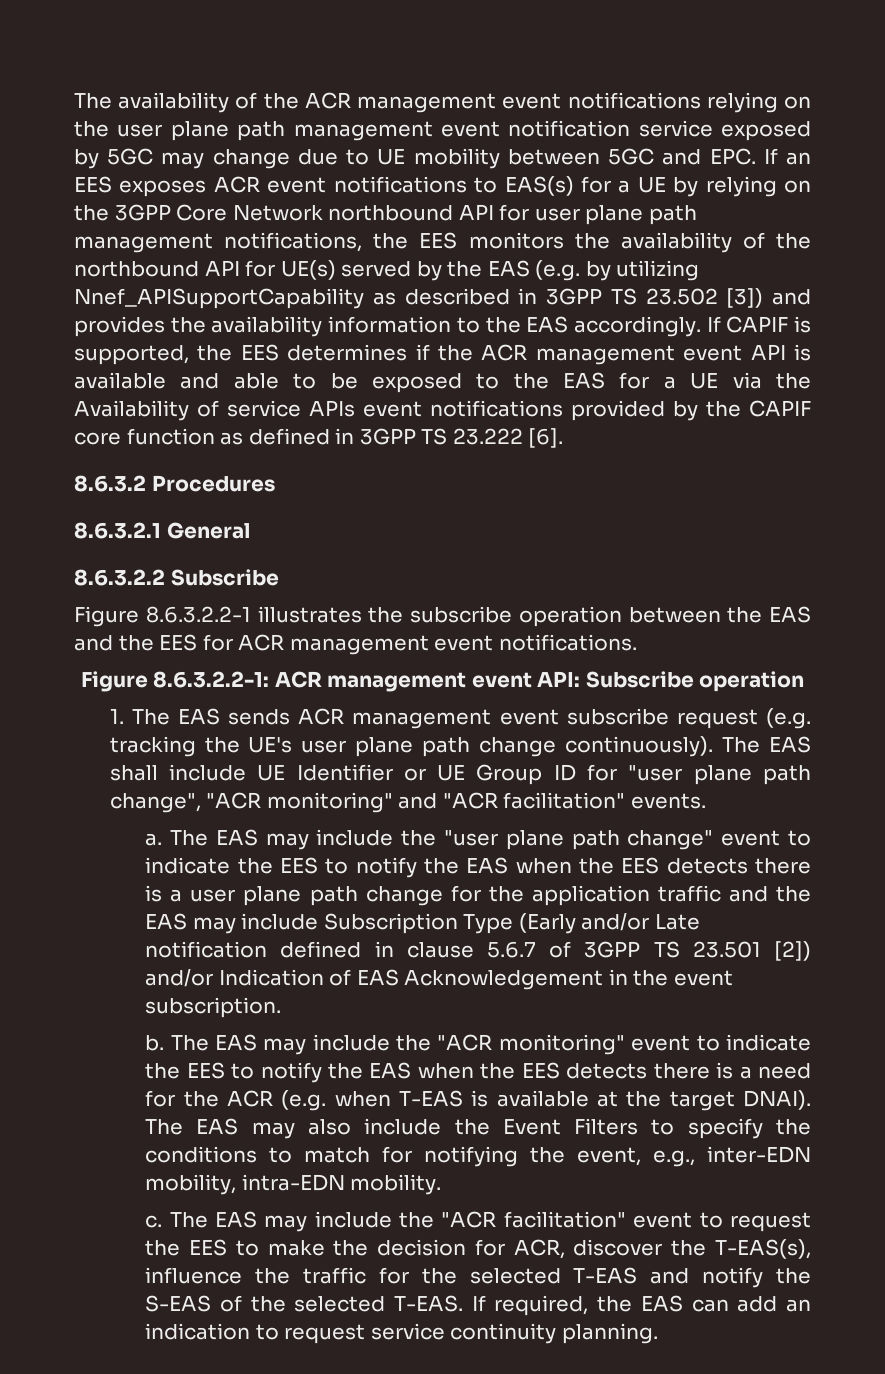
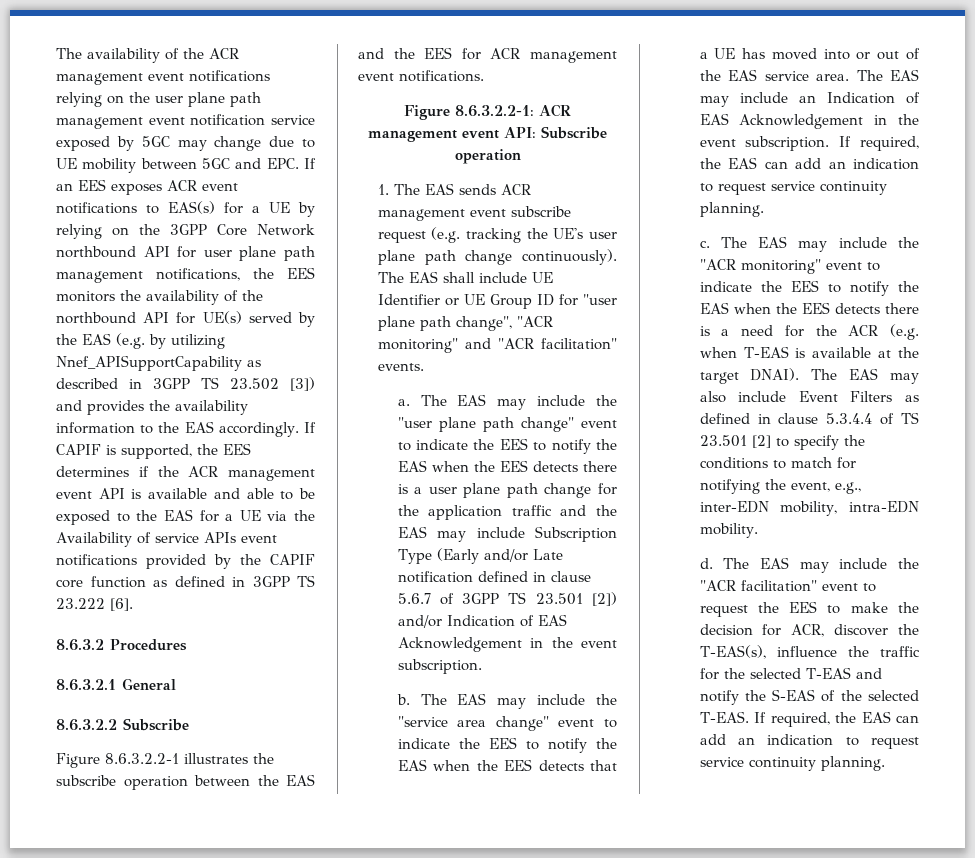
- The EAS may include the "ACR monitoring" event to indicate the EES to notify the EAS when the EES detects there is a need for the ACR (e.g. when T-EAS is available at the target DNAI).
+ The EAS may include the "service area change" event to indicate the EES to notify the EAS when the EES detects that a UE has moved into or out of the EAS service area. The EAS may include an Indication of EAS Acknowledgement in the event subscription. If required, the EAS can add an indication to request service continuity planning.
+ c. The EAS may include the "ACR monitoring" event to indicate the EES to notify the EAS when the EES detects there is a need for the ACR (e.g. when T-EAS is available at the target DNAI).
- The EAS may also include the Event Filters to specify the conditions to match for notifying the event, e.g., inter-EDN mobility, intra-EDN mobility.
+ The EAS may also include Event Filters as defined in clause 5.3.4.4 of TS 23.501 [2] to specify the conditions to match for notifying the event, e.g., inter-EDN mobility, intra-EDN mobility.
- c.
+ d.

